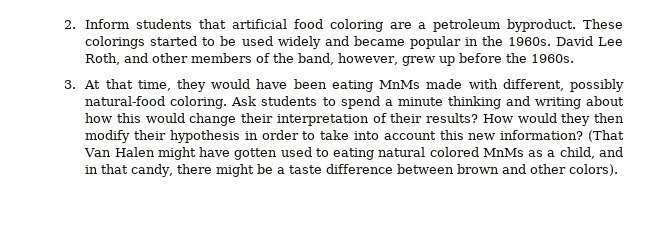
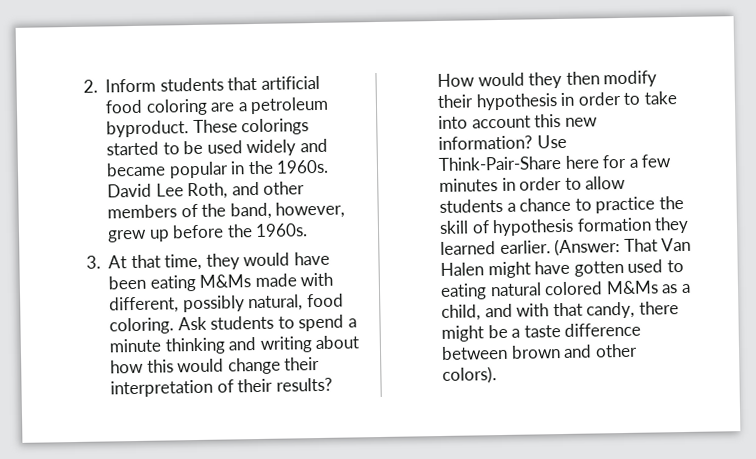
- 3. At that time, they would have been eating MnMs made with different, possibly natural-food coloring.
+ 3. At that time, they would have been eating M&Ms made with different, possibly natural, food coloring.
- (That Van Halen might have gotten used to eating natural colored MnMs as a child, and in that candy, there might be a taste difference between brown and other colors).
+ Use Think-Pair-Share here for a few minutes in order to allow students a chance to practice the skill of hypothesis formation they learned earlier. (Answer: That Van Halen might have gotten used to eating natural colored M&Ms as a child, and with that candy, there might be a taste difference between brown and other colors).

